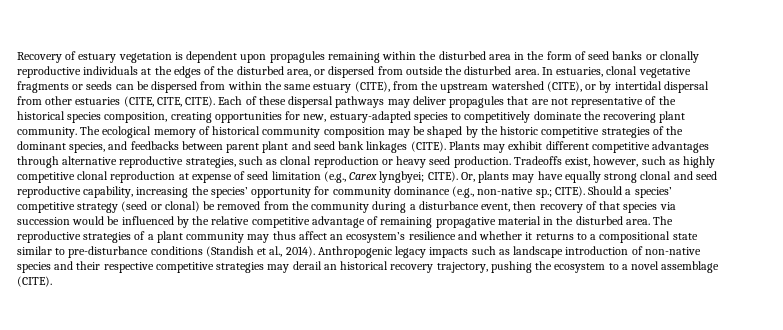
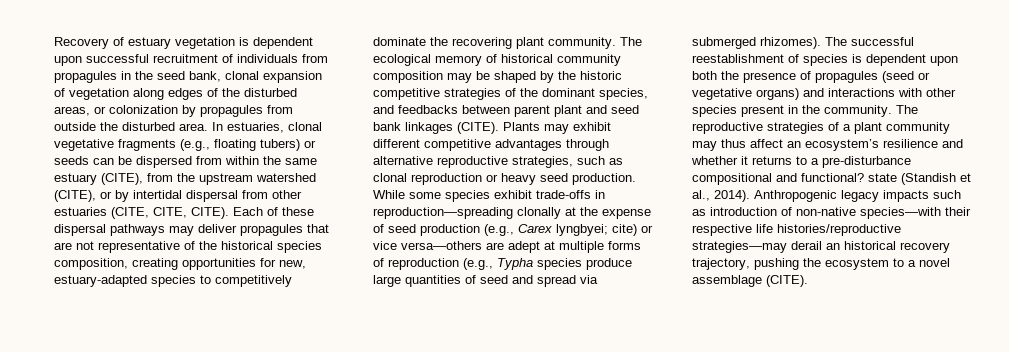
- Recovery of estuary vegetation is dependent upon propagules remaining within the disturbed area in the form of seed banks or clonally reproductive individuals at the edges of the disturbed area, or dispersed from outside the disturbed area.
+ Recovery of estuary vegetation is dependent upon successful recruitment of individuals from propagules in the seed bank, clonal expansion of vegetation along edges of the disturbed areas, or colonization by propagules from outside the disturbed area.
- In estuaries, clonal vegetative fragments or seeds can be dispersed from within the same estuary (CITE), from the upstream watershed (CITE), or by intertidal dispersal from other estuaries (CITE, CITE, CITE).
+ In estuaries, clonal vegetative fragments (e.g., floating tubers) or seeds can be dispersed from within the same estuary (CITE), from the upstream watershed (CITE), or by intertidal dispersal from other estuaries (CITE, CITE, CITE).
- Tradeoffs exist, however, such as highly competitive clonal reproduction at expense of seed limitation (e.g., Carex lyngbyei; CITE). Or, plants may have equally strong clonal and seed reproductive capability, increasing the species’ opportunity for community dominance (e.g., non-native sp.; CITE). Should a species’ competitive strategy (seed or clonal) be removed from the community during a disturbance event, then recovery of that species via succession would be influenced by the relative competitive advantage of remaining propagative material in the disturbed area.
+ While some species exhibit trade-offs in reproduction—spreading clonally at the expense of seed production (e.g., Carex lyngbyei; cite) or vice versa—others are adept at multiple forms of reproduction (e.g., Typha species produce large quantities of seed and spread via submerged rhizomes). The successful reestablishment of species is dependent upon both the presence of propagules (seed or vegetative organs) and interactions with other species present in the community.
- The reproductive strategies of a plant community may thus affect an ecosystem’s resilience and whether it returns to a compositional state similar to pre-disturbance conditions (Standish et al., 2014).
+ The reproductive strategies of a plant community may thus affect an ecosystem’s resilience and whether it returns to a pre-disturbance compositional and functional? state (Standish et al., 2014).
- Anthropogenic legacy impacts such as landscape introduction of non-native species and their respective competitive strategies may derail an historical recovery trajectory, pushing the ecosystem to a novel assemblage (CITE).
+ Anthropogenic legacy impacts such as introduction of non-native species—with their respective life histories/reproductive strategies—may derail an historical recovery trajectory, pushing the ecosystem to a novel assemblage (CITE).

